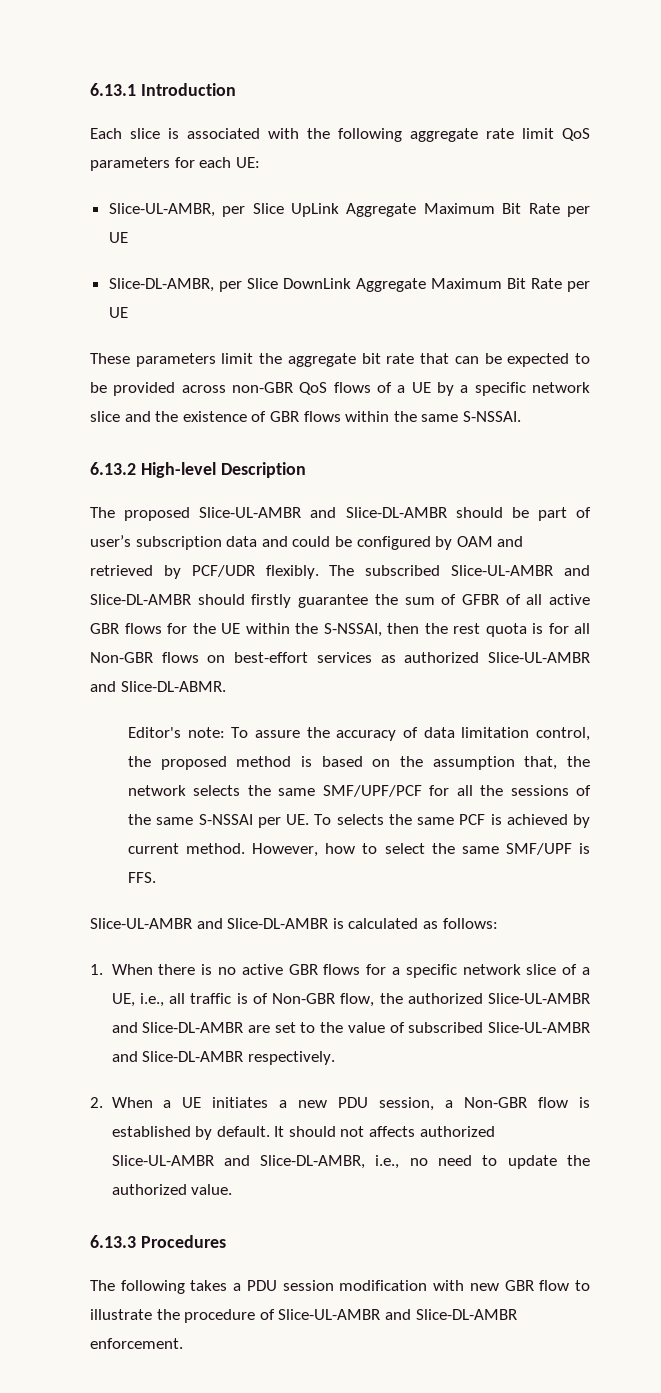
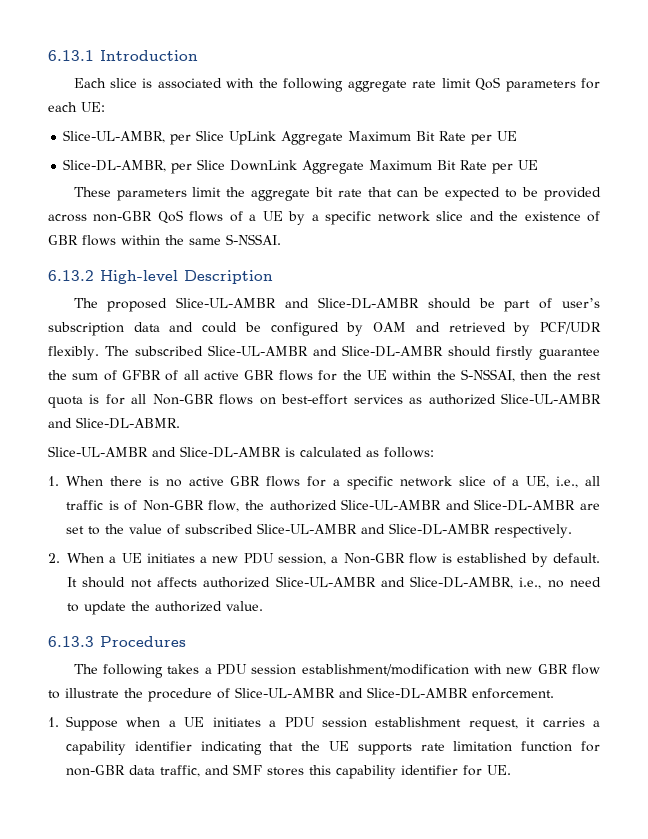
- Editor's note: To assure the accuracy of data limitation control, the proposed method is based on the assumption that, the network selects the same SMF/UPF/PCF for all the sessions of the same S-NSSAI per UE. To selects the same PCF is achieved by current method. However, how to select the same SMF/UPF is FFS.
- The following takes a PDU session modification with new GBR flow to illustrate the procedure of Slice-UL-AMBR and Slice-DL-AMBR enforcement.
+ The following takes a PDU session establishment/modification with new GBR flow to illustrate the procedure of Slice-UL-AMBR and Slice-DL-AMBR enforcement.
+ 1. Suppose when a UE initiates a PDU session establishment request, it carries a capability identifier indicating that the UE supports rate limitation function for non-GBR data traffic, and SMF stores this capability identifier for UE.

